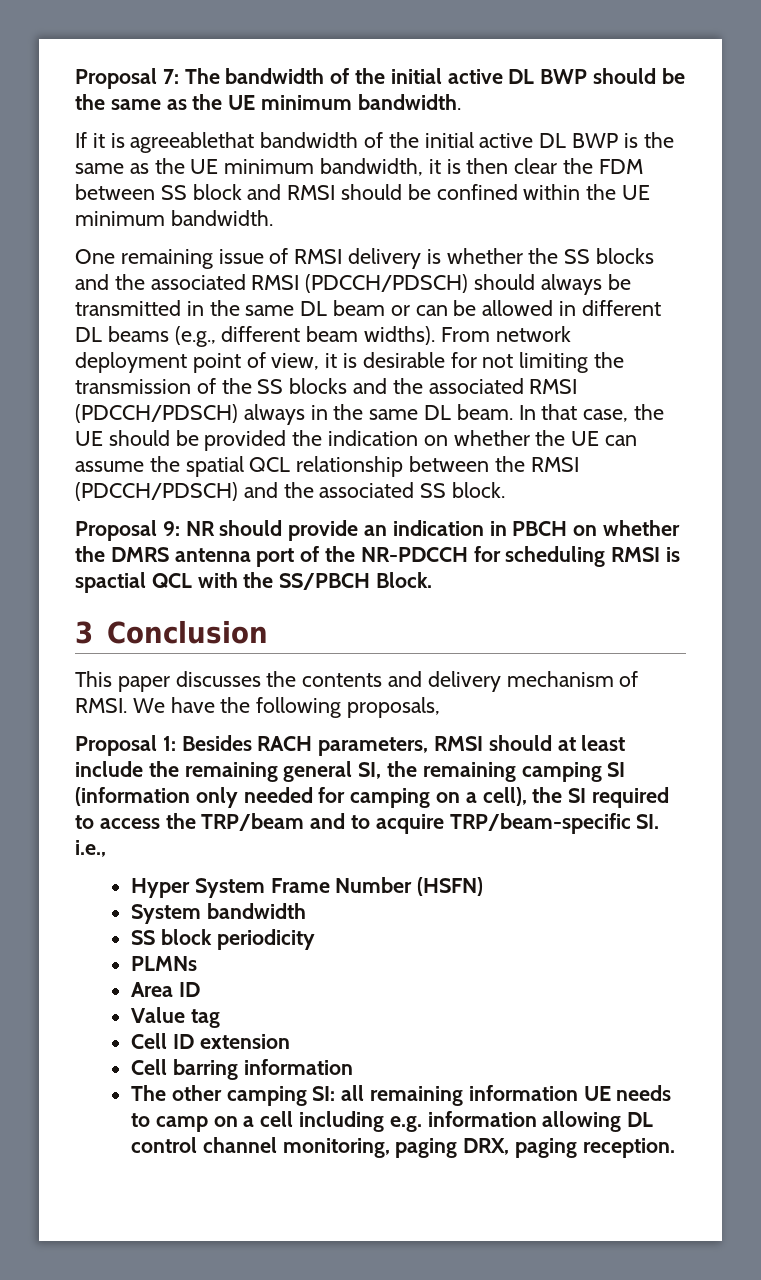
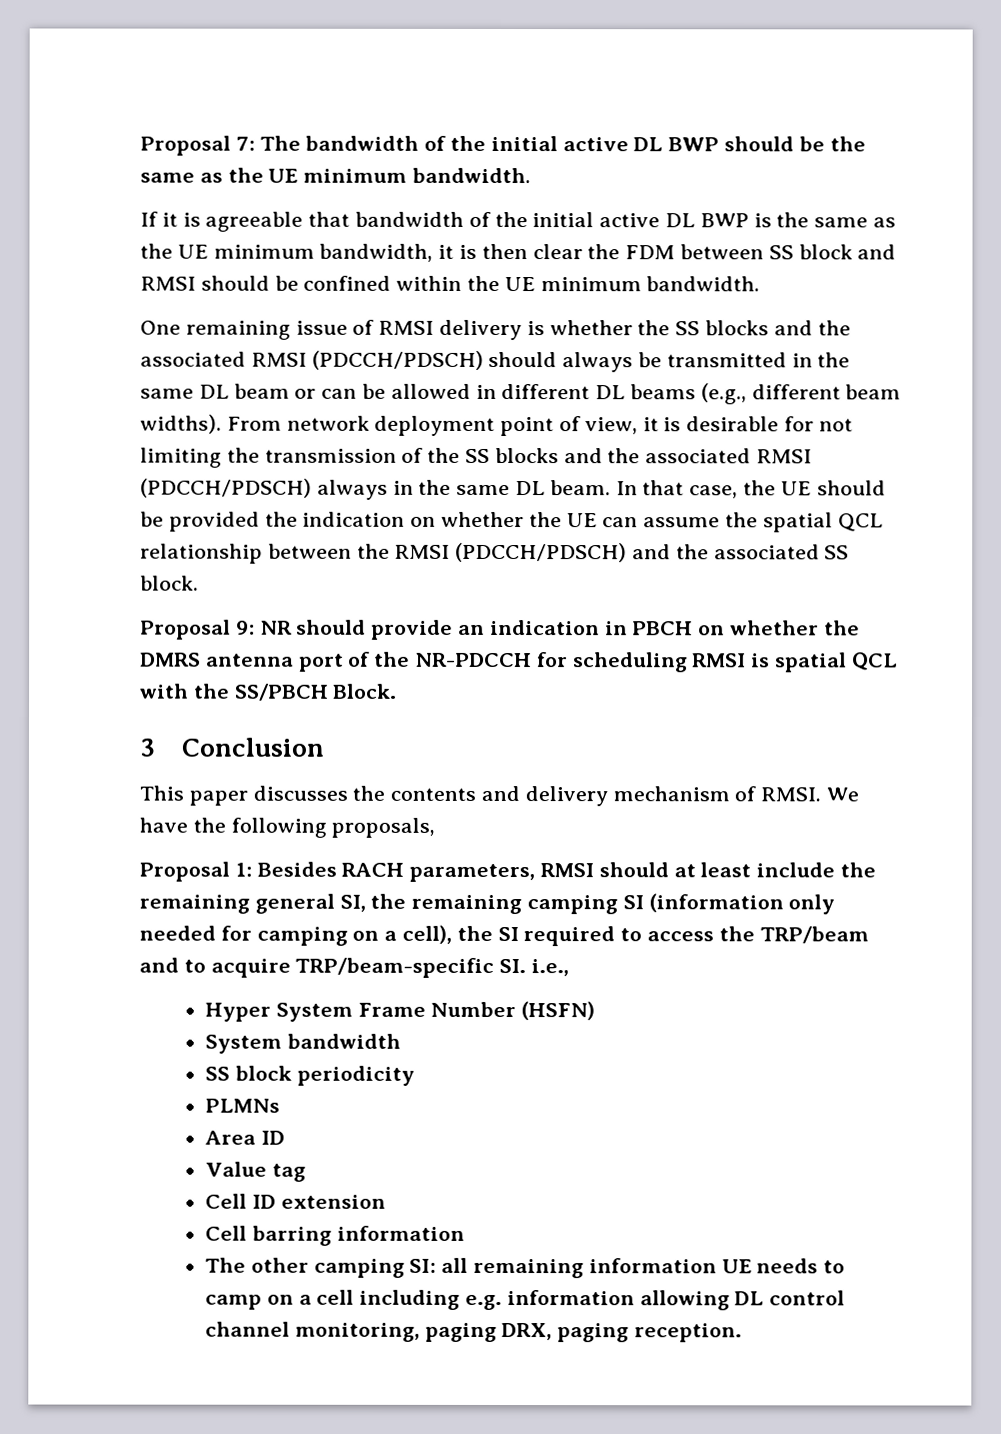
- If it is agreeablethat bandwidth of the initial active DL BWP is the same as the UE minimum bandwidth, it is then clear the FDM between SS block and RMSI should be confined within the UE minimum bandwidth.
+ If it is agreeable that bandwidth of the initial active DL BWP is the same as the UE minimum bandwidth, it is then clear the FDM between SS block and RMSI should be confined within the UE minimum bandwidth.
- Proposal 9: NR should provide an indication in PBCH on whether the DMRS antenna port of the NR-PDCCH for scheduling RMSI is spactial QCL with the SS/PBCH Block.
+ Proposal 9: NR should provide an indication in PBCH on whether the DMRS antenna port of the NR-PDCCH for scheduling RMSI is spatial QCL with the SS/PBCH Block.

